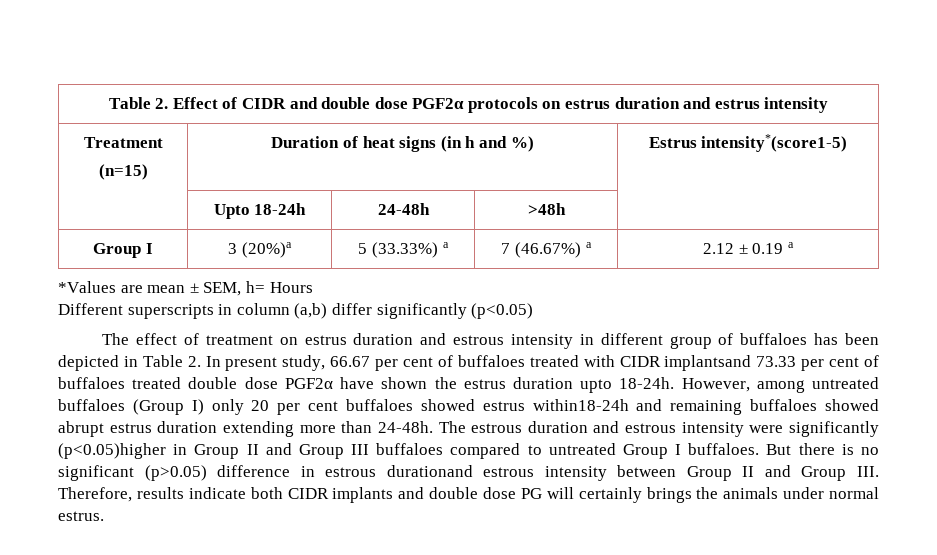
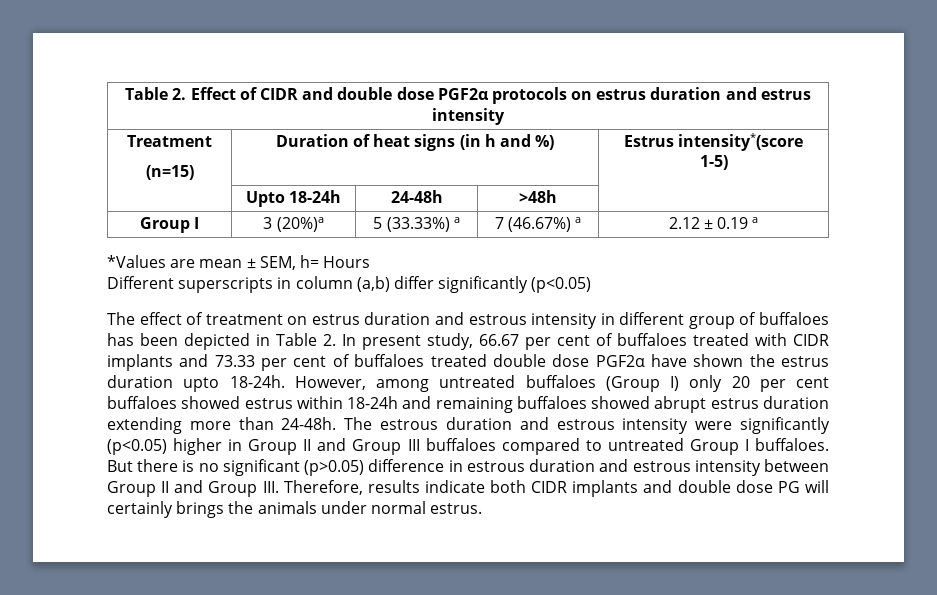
  Treatment
- (n=15) | Duration of heat signs (in h and %) | Estrus intensity*(score1-5)
+ (n=15) | Duration of heat signs (in h and %) | Estrus intensity*(score 1-5)
- The effect of treatment on estrus duration and estrous intensity in different group of buffaloes has been depicted in Table 2. In present study, 66.67 per cent of buffaloes treated with CIDR implantsand 73.33 per cent of buffaloes treated double dose PGF2α have shown the estrus duration upto 18-24h.
+ The effect of treatment on estrus duration and estrous intensity in different group of buffaloes has been depicted in Table 2. In present study, 66.67 per cent of buffaloes treated with CIDR implants and 73.33 per cent of buffaloes treated double dose PGF2α have shown the estrus duration upto 18-24h.
- However, among untreated buffaloes (Group I) only 20 per cent buffaloes showed estrus within18-24h and remaining buffaloes showed abrupt estrus duration extending more than 24-48h.
+ However, among untreated buffaloes (Group I) only 20 per cent buffaloes showed estrus within 18-24h and remaining buffaloes showed abrupt estrus duration extending more than 24-48h.
- The estrous duration and estrous intensity were significantly (p<0.05)higher in Group II and Group III buffaloes compared to untreated Group I buffaloes.
+ The estrous duration and estrous intensity were significantly (p<0.05) higher in Group II and Group III buffaloes compared to untreated Group I buffaloes.
- But there is no significant (p>0.05) difference in estrous durationand estrous intensity between Group II and Group III. Therefore, results indicate both CIDR implants and double dose PG will certainly brings the animals under normal estrus.
+ But there is no significant (p>0.05) difference in estrous duration and estrous intensity between Group II and Group III. Therefore, results indicate both CIDR implants and double dose PG will certainly brings the animals under normal estrus.

